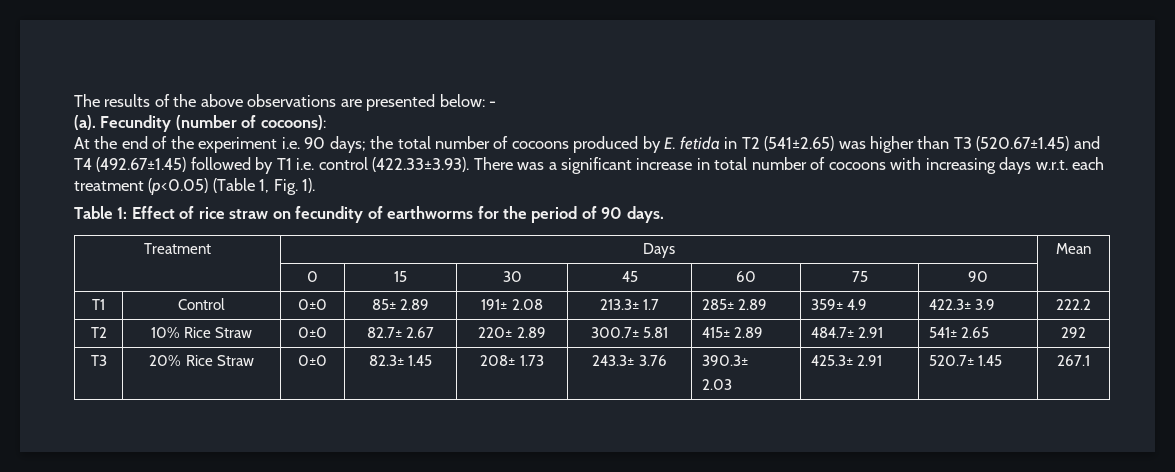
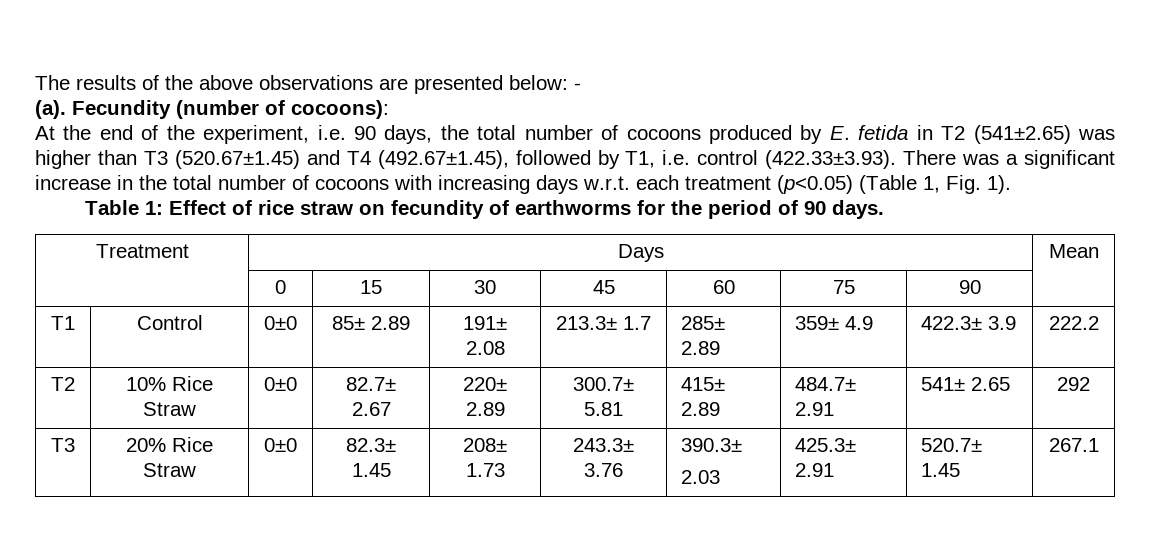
- At the end of the experiment i.e. 90 days; the total number of cocoons produced by E. fetida in T2 (541±2.65) was higher than T3 (520.67±1.45) and T4 (492.67±1.45) followed by T1 i.e. control (422.33±3.93). There was a significant increase in total number of cocoons with increasing days w.r.t. each treatment (p<0.05) (Table 1, Fig. 1).
+ At the end of the experiment, i.e. 90 days, the total number of cocoons produced by E. fetida in T2 (541±2.65) was higher than T3 (520.67±1.45) and T4 (492.67±1.45), followed by T1, i.e. control (422.33±3.93). There was a significant increase in the total number of cocoons with increasing days w.r.t. each treatment (p<0.05) (Table 1, Fig. 1).

